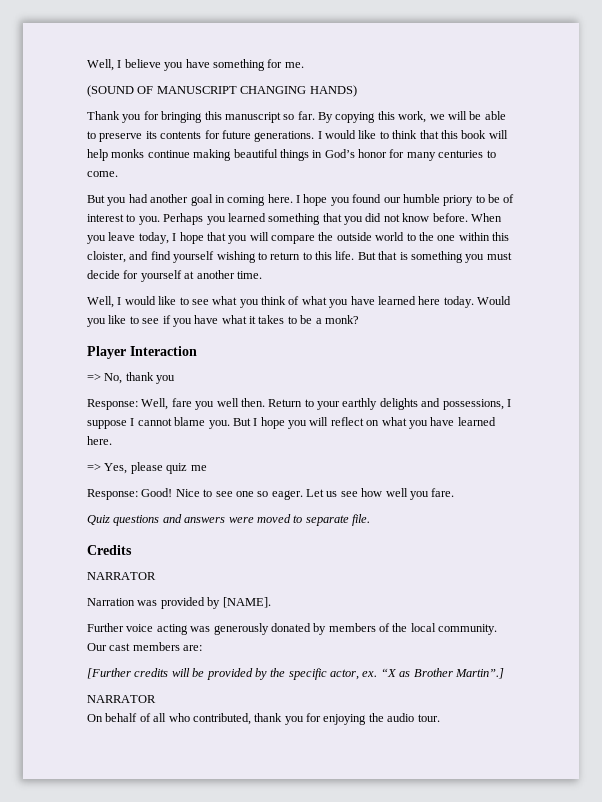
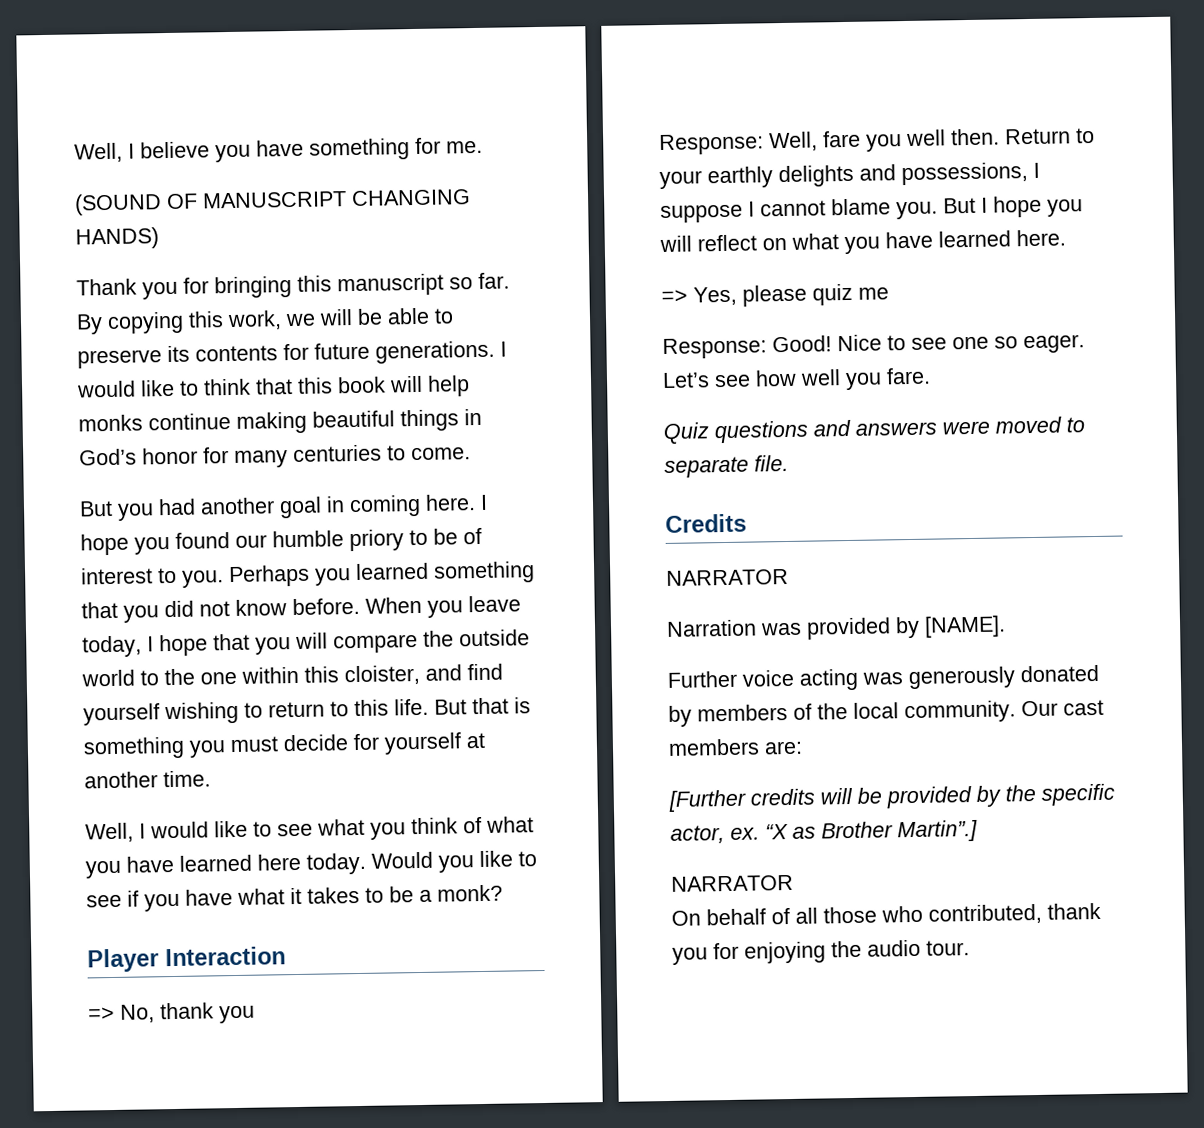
- Let us see how well you fare.
+ Let’s see how well you fare.
- On behalf of all who contributed, thank you for enjoying the audio tour.
+ On behalf of all those who contributed, thank you for enjoying the audio tour.

